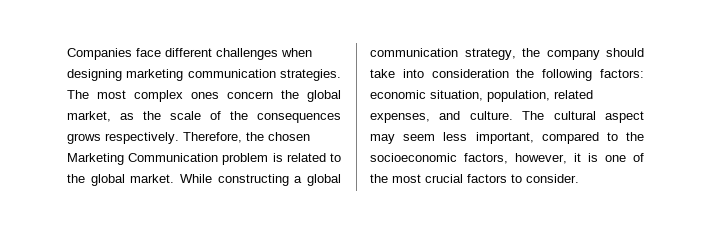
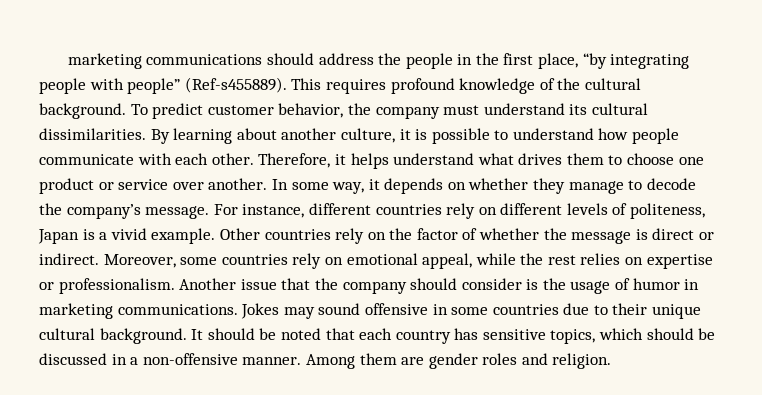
- Companies face different challenges when designing marketing communication strategies. The most complex ones concern the global market, as the scale of the consequences grows respectively. Therefore, the chosen Marketing Communication problem is related to the global market. While constructing a global communication strategy, the company should take into consideration the following factors: economic situation, population, related expenses, and culture. The cultural aspect may seem less important, compared to the socioeconomic factors, however, it is one of the most crucial factors to consider.
+ marketing communications should address the people in the first place, “by integrating people with people” (Ref-s455889). This requires profound knowledge of the cultural background. To predict customer behavior, the company must understand its cultural dissimilarities. By learning about another culture, it is possible to understand how people communicate with each other. Therefore, it helps understand what drives them to choose one product or service over another. In some way, it depends on whether they manage to decode the company’s message. For instance, different countries rely on different levels of politeness, Japan is a vivid example. Other countries rely on the factor of whether the message is direct or indirect. Moreover, some countries rely on emotional appeal, while the rest relies on expertise or professionalism. Another issue that the company should consider is the usage of humor in marketing communications. Jokes may sound offensive in some countries due to their unique cultural background. It should be noted that each country has sensitive topics, which should be discussed in a non-offensive manner. Among them are gender roles and religion.

